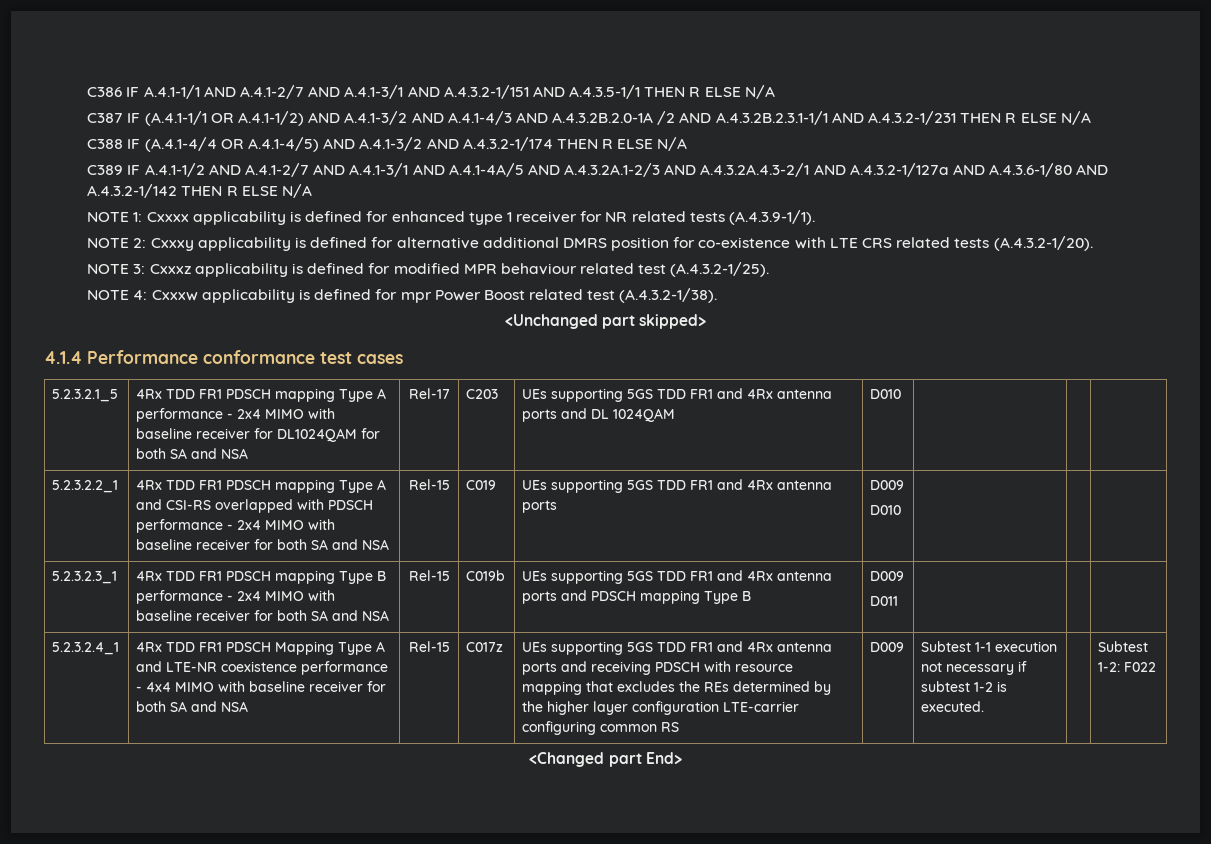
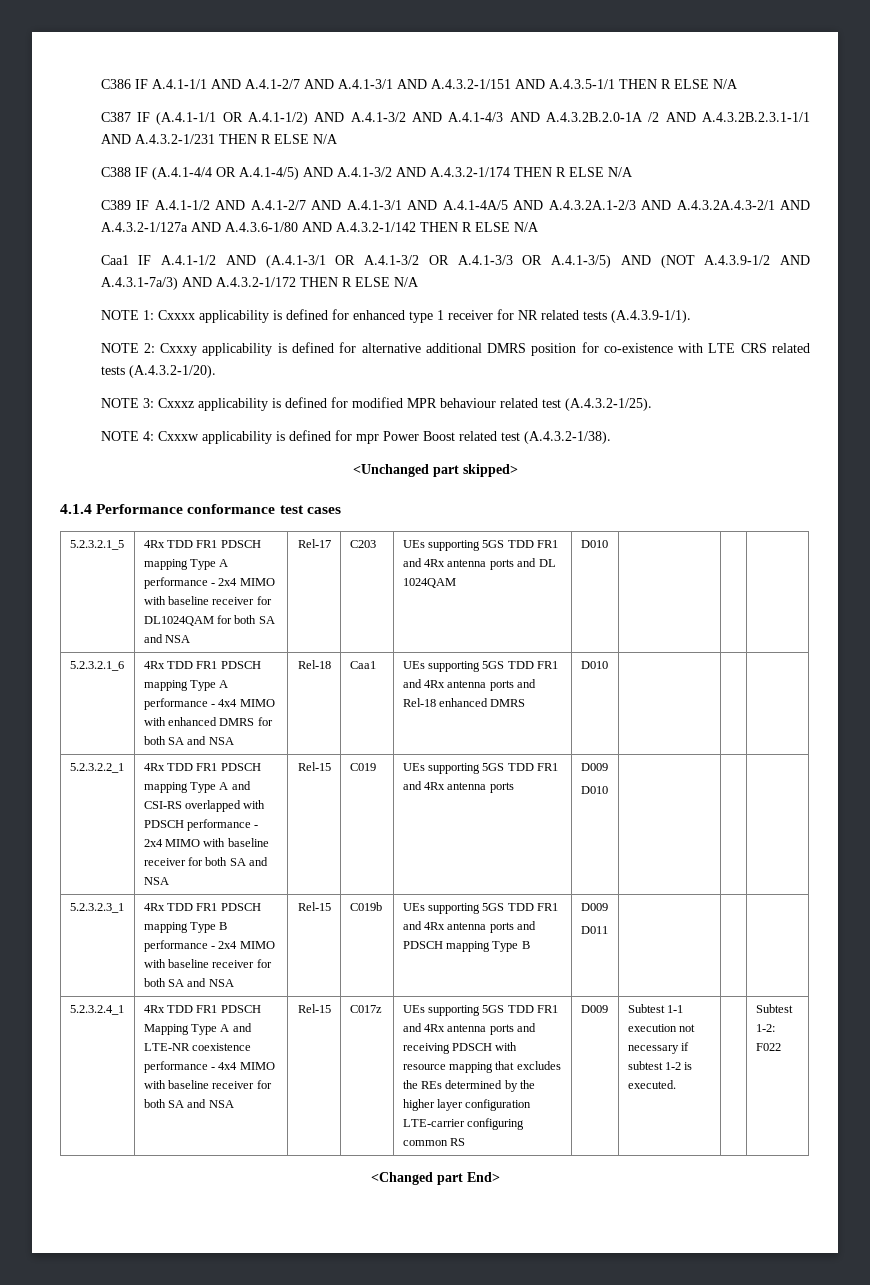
+ Caa1 IF A.4.1-1/2 AND (A.4.1-3/1 OR A.4.1-3/2 OR A.4.1-3/3 OR A.4.1-3/5) AND (NOT A.4.3.9-1/2 AND A.4.3.1-7a/3) AND A.4.3.2-1/172 THEN R ELSE N/A
+ 5.2.3.2.1_6 | 4Rx TDD FR1 PDSCH mapping Type A performance - 4x4 MIMO with enhanced DMRS for both SA and NSA | Rel-18 | Caa1 | UEs supporting 5GS TDD FR1 and 4Rx antenna ports and Rel-18 enhanced DMRS | D010 | | |

